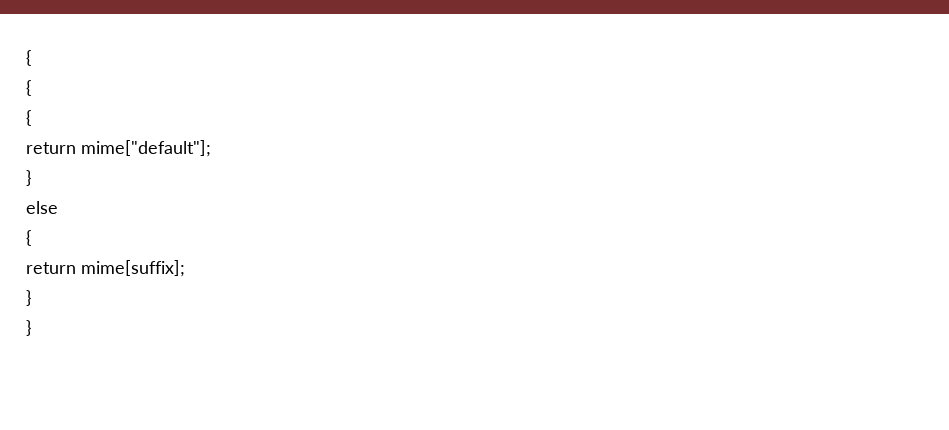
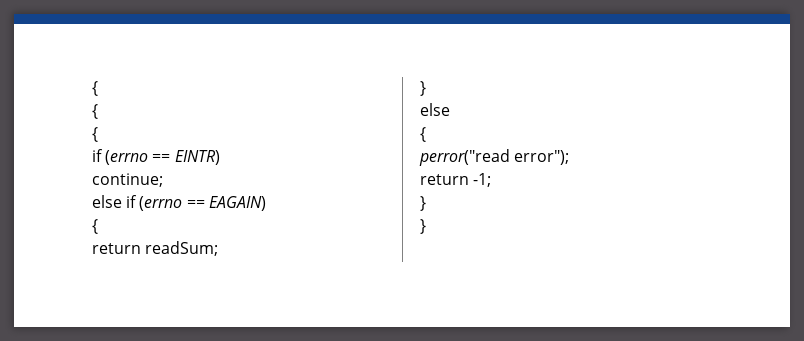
- return mime["default"];
+ if (errno == EINTR)
+ continue;
+ else if (errno == EAGAIN)
+ {
+ return readSum;
- return mime[suffix];
+ perror("read error");
+ return -1;

